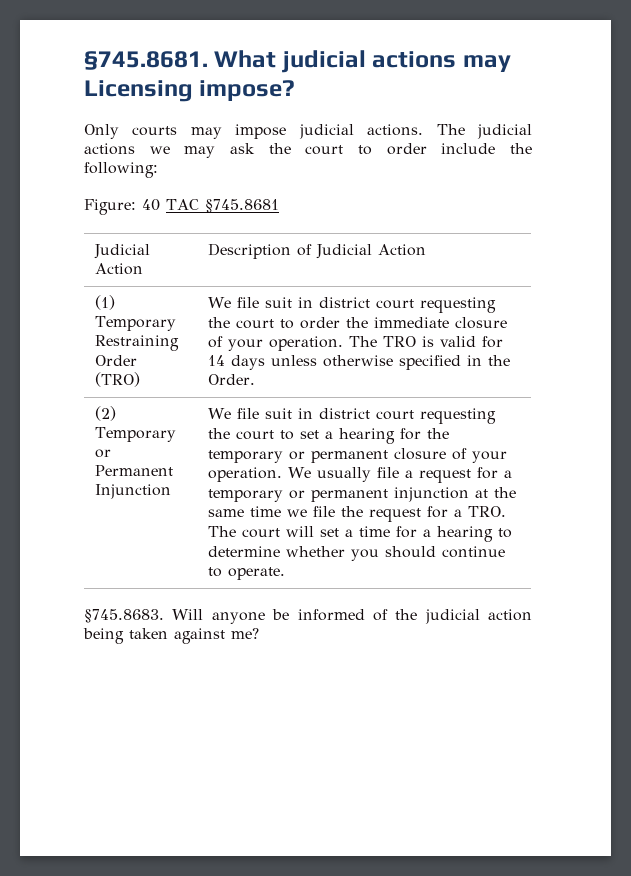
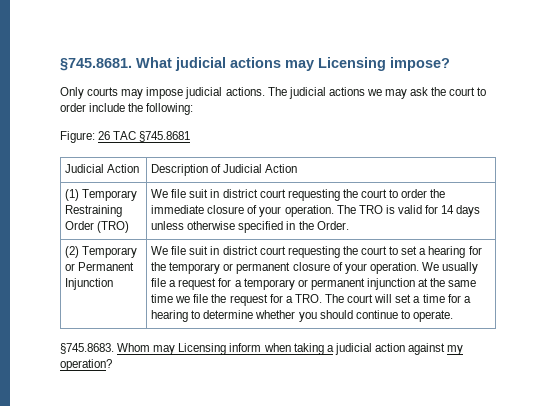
- Figure: 40 TAC §745.8681
+ Figure: 26 TAC §745.8681
- §745.8683. Will anyone be informed of the judicial action being taken against me?
+ §745.8683. Whom may Licensing inform when taking a judicial action against my operation?

